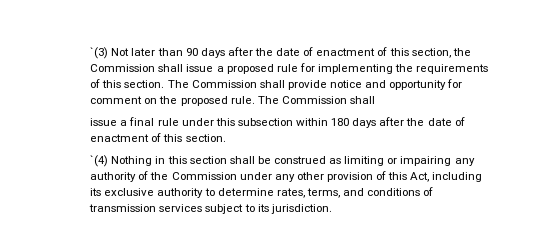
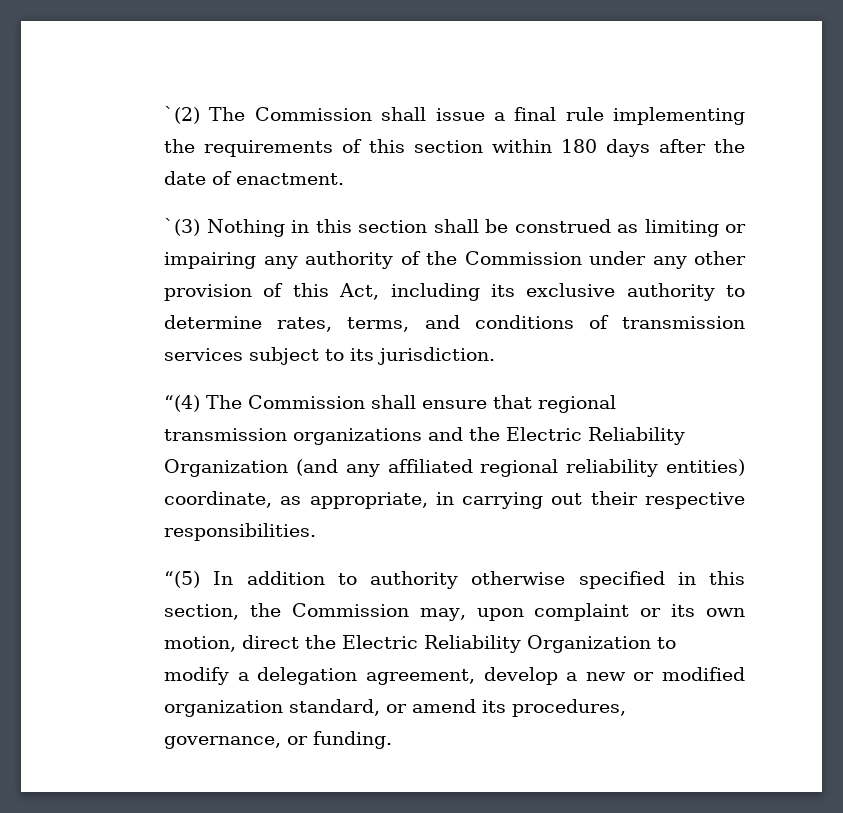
- `(3) Not later than 90 days after the date of enactment of this section, the Commission shall issue a proposed rule for implementing the requirements of this section. The Commission shall provide notice and opportunity for comment on the proposed rule. The Commission shall
- issue a final rule under this subsection within 180 days after the date of enactment of this section.
- `(4) Nothing in this section shall be construed as limiting or impairing any authority of the Commission under any other provision of this Act, including its exclusive authority to determine rates, terms, and conditions of transmission services subject to its jurisdiction.
+ `(2) The Commission shall issue a final rule implementing the requirements of this section within 180 days after the date of enactment.
+ `(3) Nothing in this section shall be construed as limiting or impairing any authority of the Commission under any other provision of this Act, including its exclusive authority to determine rates, terms, and conditions of transmission services subject to its jurisdiction.
+ “(4) The Commission shall ensure that regional transmission organizations and the Electric Reliability Organization (and any affiliated regional reliability entities) coordinate, as appropriate, in carrying out their respective responsibilities.
+ “(5) In addition to authority otherwise specified in this section, the Commission may, upon complaint or its own motion, direct the Electric Reliability Organization to modify a delegation agreement, develop a new or modified organization standard, or amend its procedures, governance, or funding.

